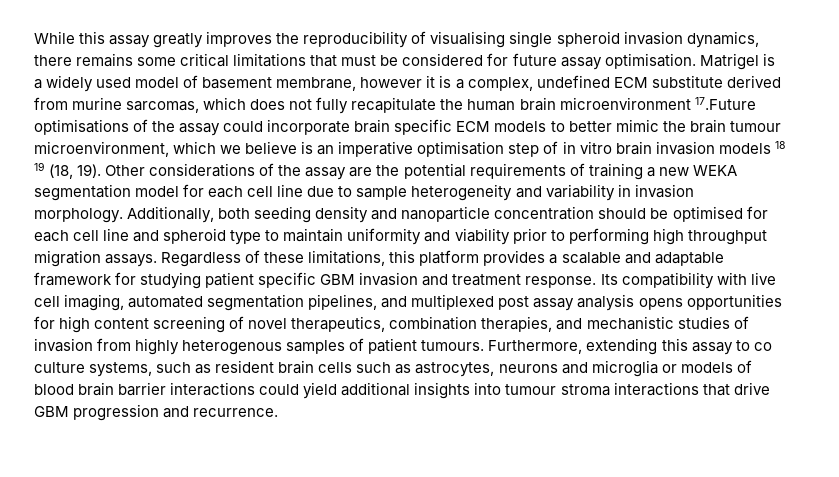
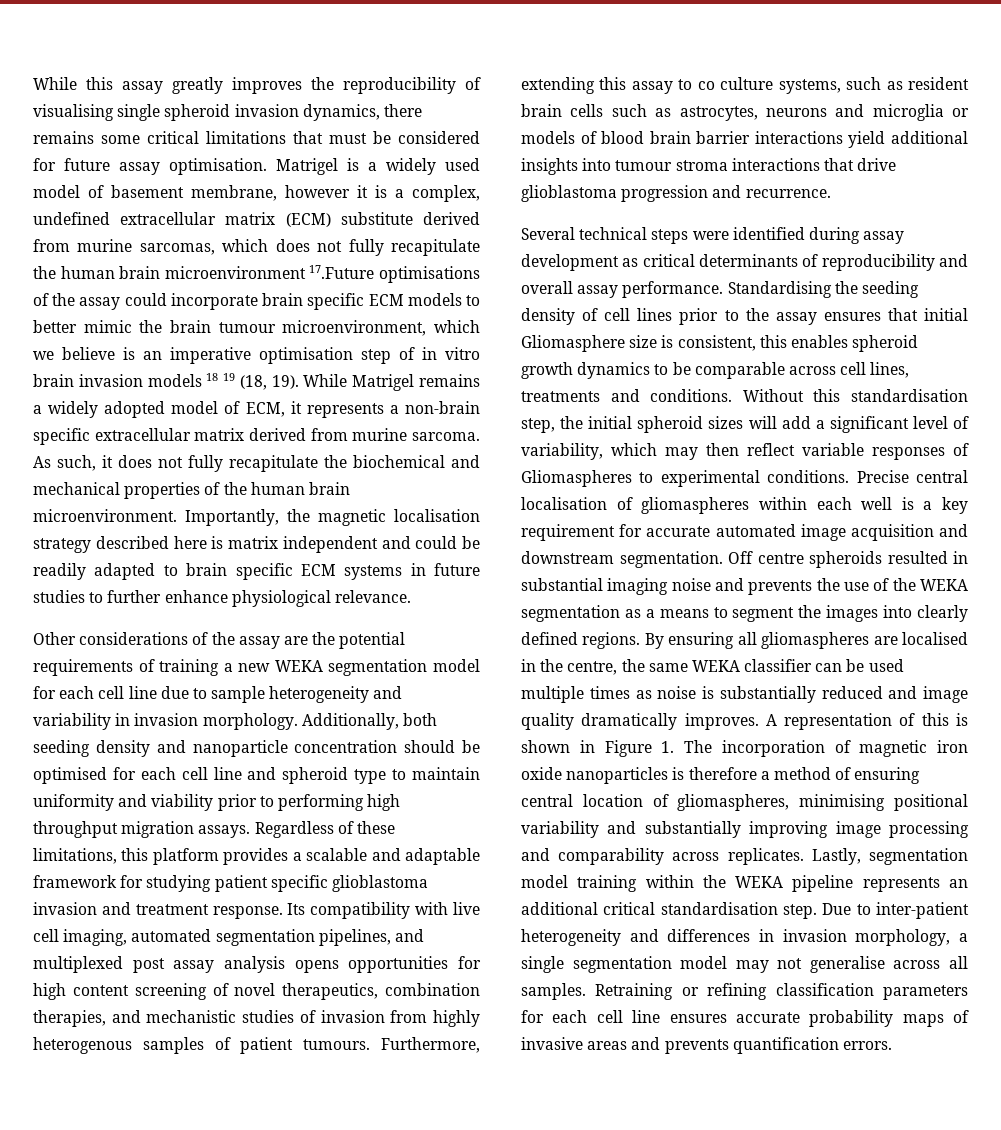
- Matrigel is a widely used model of basement membrane, however it is a complex, undefined ECM substitute derived from murine sarcomas, which does not fully recapitulate the human brain microenvironment 17.Future optimisations of the assay could incorporate brain specific ECM models to better mimic the brain tumour microenvironment, which we believe is an imperative optimisation step of in vitro brain invasion models 18 19 (18, 19). Other considerations of the assay are the potential requirements of training a new WEKA segmentation model for each cell line due to sample heterogeneity and variability in invasion morphology.
+ Matrigel is a widely used model of basement membrane, however it is a complex, undefined extracellular matrix (ECM) substitute derived from murine sarcomas, which does not fully recapitulate the human brain microenvironment 17.Future optimisations of the assay could incorporate brain specific ECM models to better mimic the brain tumour microenvironment, which we believe is an imperative optimisation step of in vitro brain invasion models 18 19 (18, 19). While Matrigel remains a widely adopted model of ECM, it represents a non-brain specific extracellular matrix derived from murine sarcoma. As such, it does not fully recapitulate the biochemical and mechanical properties of the human brain microenvironment. Importantly, the magnetic localisation strategy described here is matrix independent and could be readily adapted to brain specific ECM systems in future studies to further enhance physiological relevance.
+ Other considerations of the assay are the potential requirements of training a new WEKA segmentation model for each cell line due to sample heterogeneity and variability in invasion morphology.
- Regardless of these limitations, this platform provides a scalable and adaptable framework for studying patient specific GBM invasion and treatment response.
+ Regardless of these limitations, this platform provides a scalable and adaptable framework for studying patient specific glioblastoma invasion and treatment response.
- Furthermore, extending this assay to co culture systems, such as resident brain cells such as astrocytes, neurons and microglia or models of blood brain barrier interactions could yield additional insights into tumour stroma interactions that drive GBM progression and recurrence.
+ Furthermore, extending this assay to co culture systems, such as resident brain cells such as astrocytes, neurons and microglia or models of blood brain barrier interactions yield additional insights into tumour stroma interactions that drive glioblastoma progression and recurrence.
+ Several technical steps were identified during assay development as critical determinants of reproducibility and overall assay performance. Standardising the seeding density of cell lines prior to the assay ensures that initial Gliomasphere size is consistent, this enables spheroid growth dynamics to be comparable across cell lines, treatments and conditions. Without this standardisation step, the initial spheroid sizes will add a significant level of variability, which may then reflect variable responses of Gliomaspheres to experimental conditions. Precise central localisation of gliomaspheres within each well is a key requirement for accurate automated image acquisition and downstream segmentation. Off centre spheroids resulted in substantial imaging noise and prevents the use of the WEKA segmentation as a means to segment the images into clearly defined regions. By ensuring all gliomaspheres are localised in the centre, the same WEKA classifier can be used multiple times as noise is substantially reduced and image quality dramatically improves. A representation of this is shown in Figure 1. The incorporation of magnetic iron oxide nanoparticles is therefore a method of ensuring central location of gliomaspheres, minimising positional variability and substantially improving image processing and comparability across replicates. Lastly, segmentation model training within the WEKA pipeline represents an additional critical standardisation step. Due to inter-patient heterogeneity and differences in invasion morphology, a single segmentation model may not generalise across all samples. Retraining or refining classification parameters for each cell line ensures accurate probability maps of invasive areas and prevents quantification errors.

